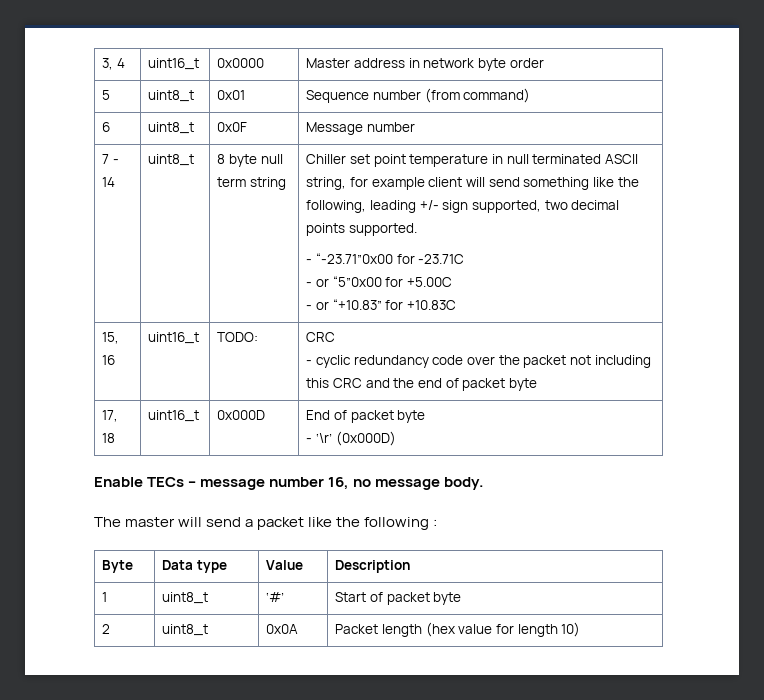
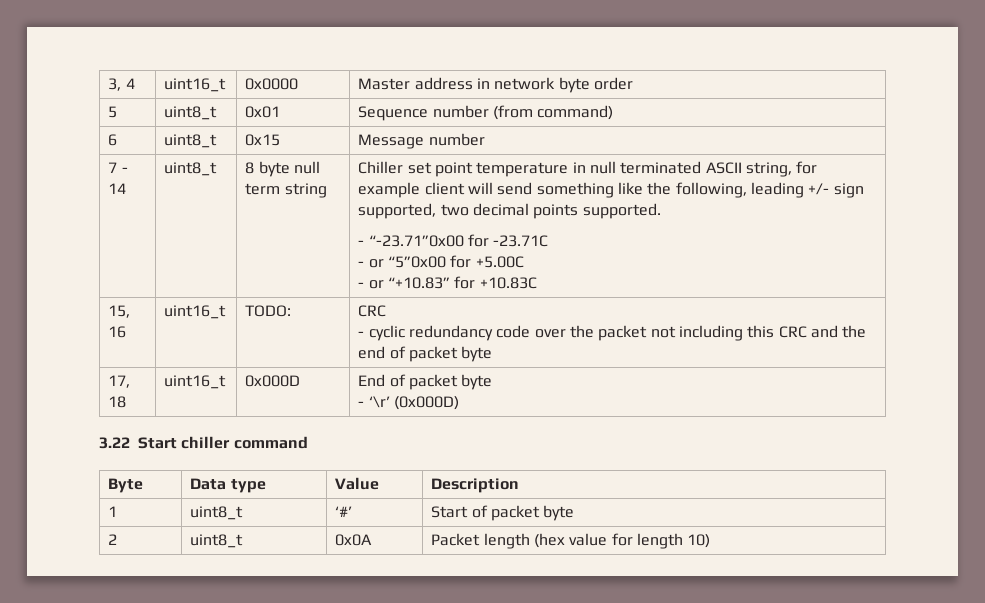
- 6 | uint8_t | 0x0F | Message number
+ 6 | uint8_t | 0x15 | Message number
- Enable TECs – message number 16, no message body.
- The master will send a packet like the following :
+ 3.22 Start chiller command

